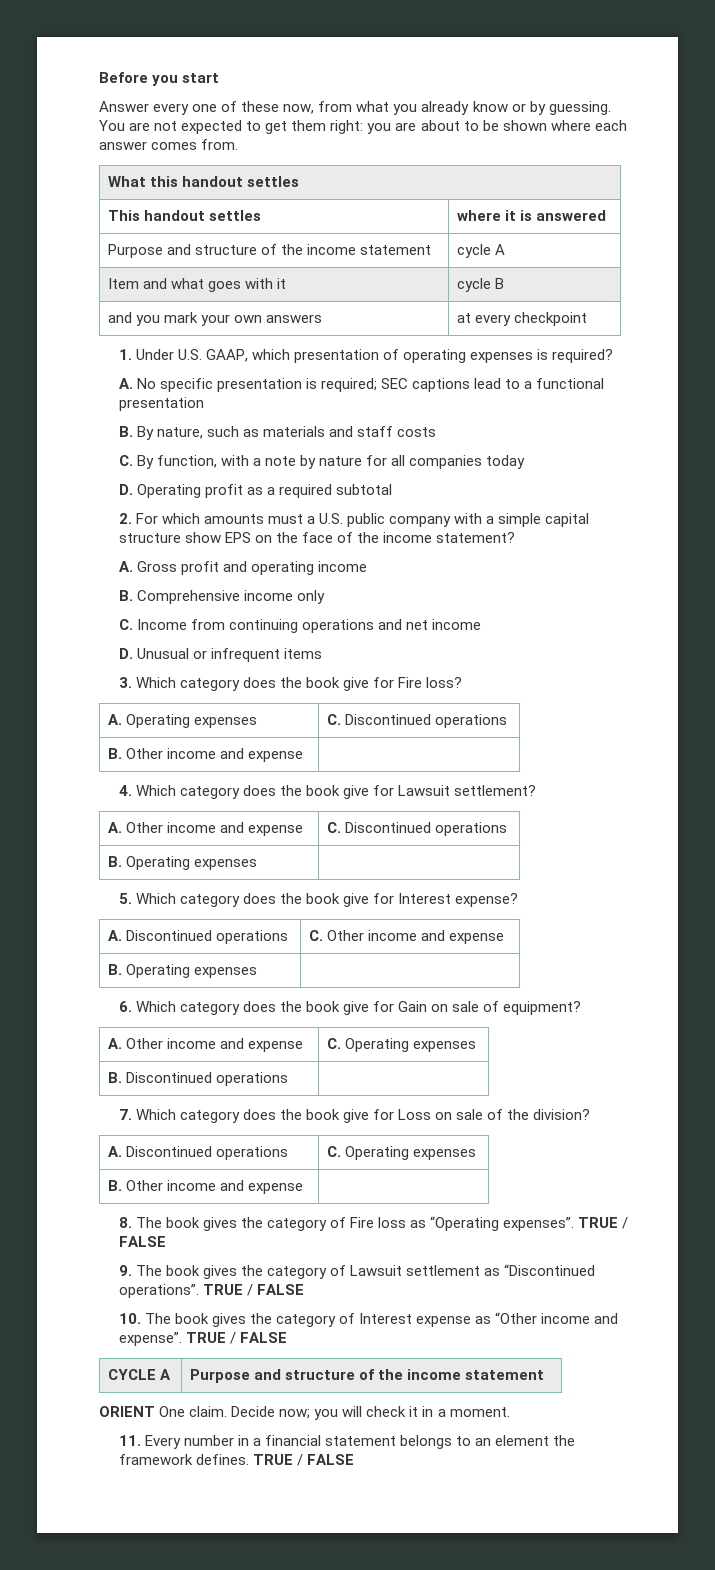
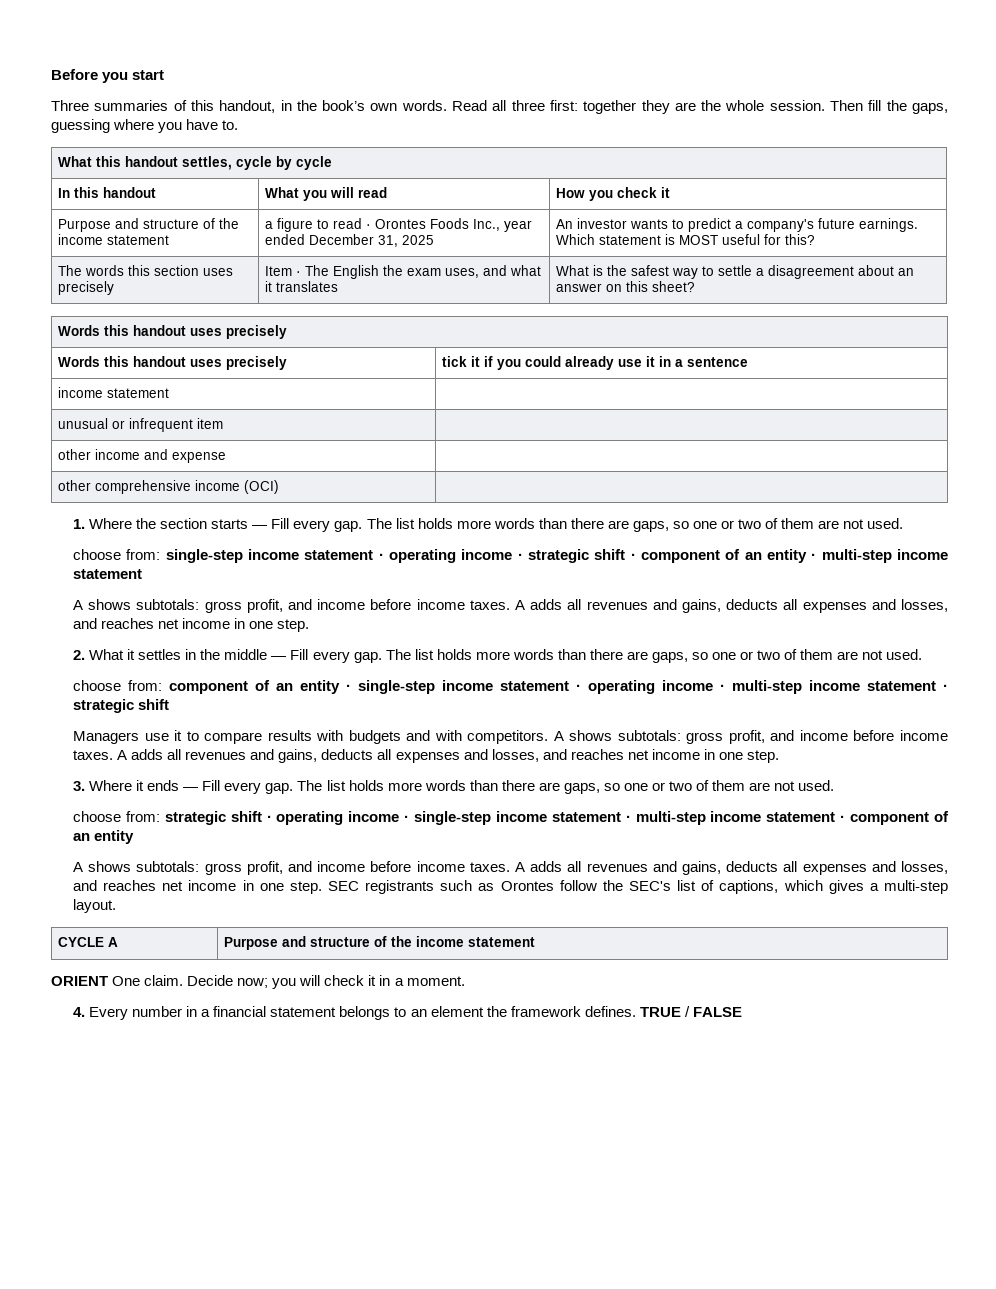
- Answer every one of these now, from what you already know or by guessing. You are not expected to get them right: you are about to be shown where each answer comes from.
- What this handout settles
- This handout settles | where it is answered
+ Three summaries of this handout, in the book’s own words. Read all three first: together they are the whole session. Then fill the gaps, guessing where you have to.
+ What this handout settles, cycle by cycle
+ In this handout | What you will read | How you check it
- Purpose and structure of the income statement | cycle A
- Item and what goes with it | cycle B
- and you mark your own answers | at every checkpoint
- 1. Under U.S. GAAP, which presentation of operating expenses is required?
- A. No specific presentation is required; SEC captions lead to a functional presentation
- B. By nature, such as materials and staff costs
- C. By function, with a note by nature for all companies today
- D. Operating profit as a required subtotal
- 2. For which amounts must a U.S. public company with a simple capital structure show EPS on the face of the income statement?
- A. Gross profit and operating income
- B. Comprehensive income only
- C. Income from continuing operations and net income
- D. Unusual or infrequent items
- 3. Which category does the book give for Fire loss?
- A. Operating expenses | C. Discontinued operations
- B. Other income and expense |
- 4. Which category does the book give for Lawsuit settlement?
- A. Other income and expense | C. Discontinued operations
- B. Operating expenses |
- 5. Which category does the book give for Interest expense?
- A. Discontinued operations | C. Other income and expense
- B. Operating expenses |
- 6. Which category does the book give for Gain on sale of equipment?
- A. Other income and expense | C. Operating expenses
- B. Discontinued operations |
- 7. Which category does the book give for Loss on sale of the division?
- A. Discontinued operations | C. Operating expenses
- B. Other income and expense |
- 8. The book gives the category of Fire loss as “Operating expenses”. TRUE / FALSE
- 9. The book gives the category of Lawsuit settlement as “Discontinued operations”. TRUE / FALSE
- 10. The book gives the category of Interest expense as “Other income and expense”. TRUE / FALSE
+ Purpose and structure of the income statement | a figure to read · Orontes Foods Inc., year ended December 31, 2025 | An investor wants to predict a company's future earnings. Which statement is MOST useful for this?
+ The words this section uses precisely | Item · The English the exam uses, and what it translates | What is the safest way to settle a disagreement about an answer on this sheet?
+ Words this handout uses precisely
+ Words this handout uses precisely | tick it if you could already use it in a sentence
+ income statement |
+ unusual or infrequent item |
+ other income and expense |
+ other comprehensive income (OCI) |
+ 1. Where the section starts — Fill every gap. The list holds more words than there are gaps, so one or two of them are not used.
+ choose from: single-step income statement · operating income · strategic shift · component of an entity · multi-step income statement
+ A shows subtotals: gross profit, and income before income taxes. A adds all revenues and gains, deducts all expenses and losses, and reaches net income in one step.
+ 2. What it settles in the middle — Fill every gap. The list holds more words than there are gaps, so one or two of them are not used.
+ choose from: component of an entity · single-step income statement · operating income · multi-step income statement · strategic shift
+ Managers use it to compare results with budgets and with competitors. A shows subtotals: gross profit, and income before income taxes. A adds all revenues and gains, deducts all expenses and losses, and reaches net income in one step.
+ 3. Where it ends — Fill every gap. The list holds more words than there are gaps, so one or two of them are not used.
+ choose from: strategic shift · operating income · single-step income statement · multi-step income statement · component of an entity
+ A shows subtotals: gross profit, and income before income taxes. A adds all revenues and gains, deducts all expenses and losses, and reaches net income in one step. SEC registrants such as Orontes follow the SEC's list of captions, which gives a multi-step layout.
- 11. Every number in a financial statement belongs to an element the framework defines.
+ 4. Every number in a financial statement belongs to an element the framework defines.

